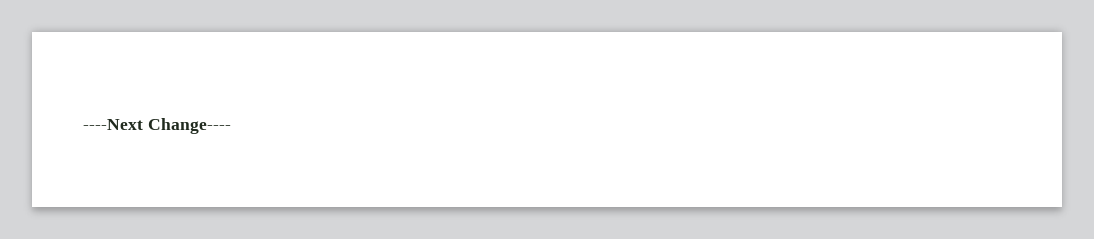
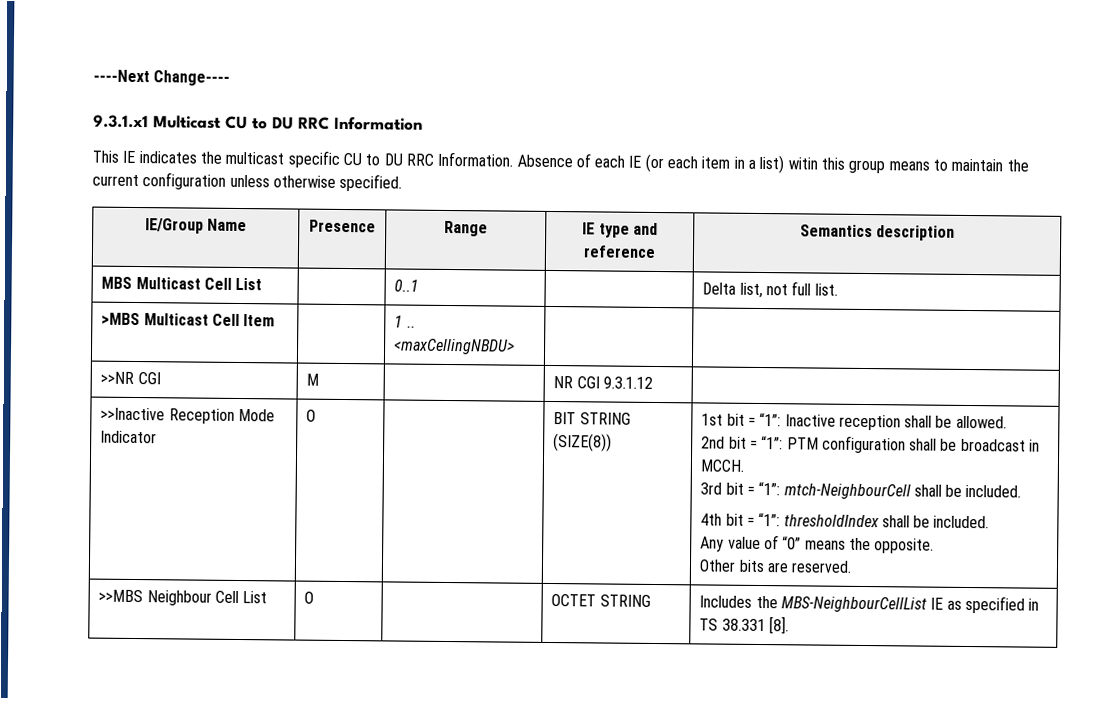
+ 9.3.1.x1 Multicast CU to DU RRC Information
+ This IE indicates the multicast specific CU to DU RRC Information. Absence of each IE (or each item in a list) witin this group means to maintain the current configuration unless otherwise specified.
+ IE/Group Name | Presence | Range | IE type and reference | Semantics description
+ MBS Multicast Cell List | | 0..1 | | Delta list, not full list.
+ >MBS Multicast Cell Item | | 1 .. <maxCellingNBDU> | |
+ >>NR CGI | M | | NR CGI 9.3.1.12 |
+ >>Inactive Reception Mode Indicator | O | | BIT STRING (SIZE(8)) | 1st bit = “1”: Inactive reception shall be allowed.
+ 2nd bit = “1”: PTM configuration shall be broadcast in MCCH.
+ 3rd bit = “1”: mtch-NeighbourCell shall be included.
+ 4th bit = “1”: thresholdIndex shall be included.
+ Any value of “0” means the opposite.
+ Other bits are reserved.
+ >>MBS Neighbour Cell List | O | | OCTET STRING | Includes the MBS-NeighbourCellList IE as specified in TS 38.331 [8].

